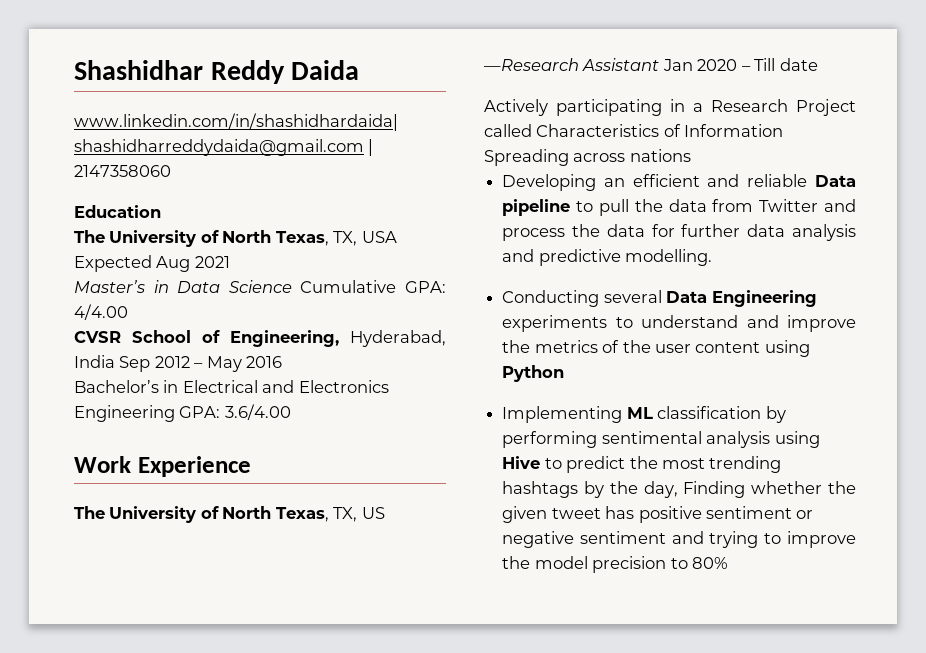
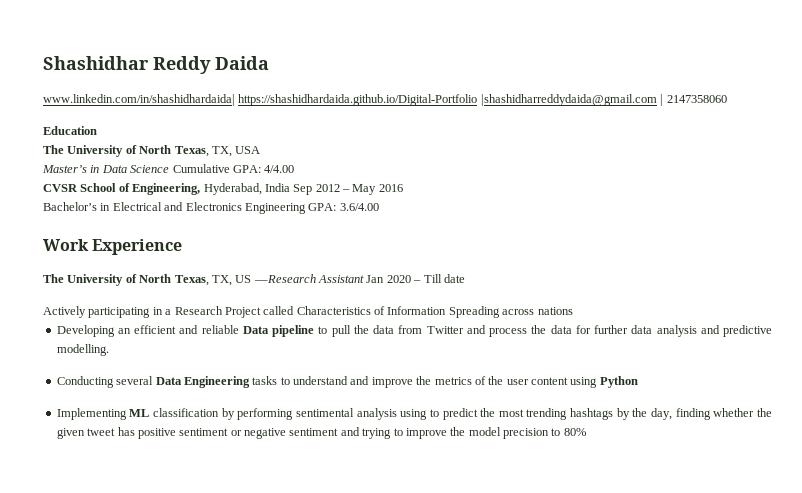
- www.linkedin.com/in/shashidhardaida| shashidharreddydaida@gmail.com | 2147358060
+ www.linkedin.com/in/shashidhardaida| https://shashidhardaida.github.io/Digital-Portfolio |shashidharreddydaida@gmail.com | 2147358060
- The University of North Texas, TX, USA Expected Aug 2021
+ The University of North Texas, TX, USA
- Conducting several Data Engineering experiments to understand and improve the metrics of the user content using Python
+ Conducting several Data Engineering tasks to understand and improve the metrics of the user content using Python
- Implementing ML classification by performing sentimental analysis using Hive to predict the most trending hashtags by the day, Finding whether the given tweet has positive sentiment or negative sentiment and trying to improve the model precision to 80%
+ Implementing ML classification by performing sentimental analysis using to predict the most trending hashtags by the day, finding whether the given tweet has positive sentiment or negative sentiment and trying to improve the model precision to 80%

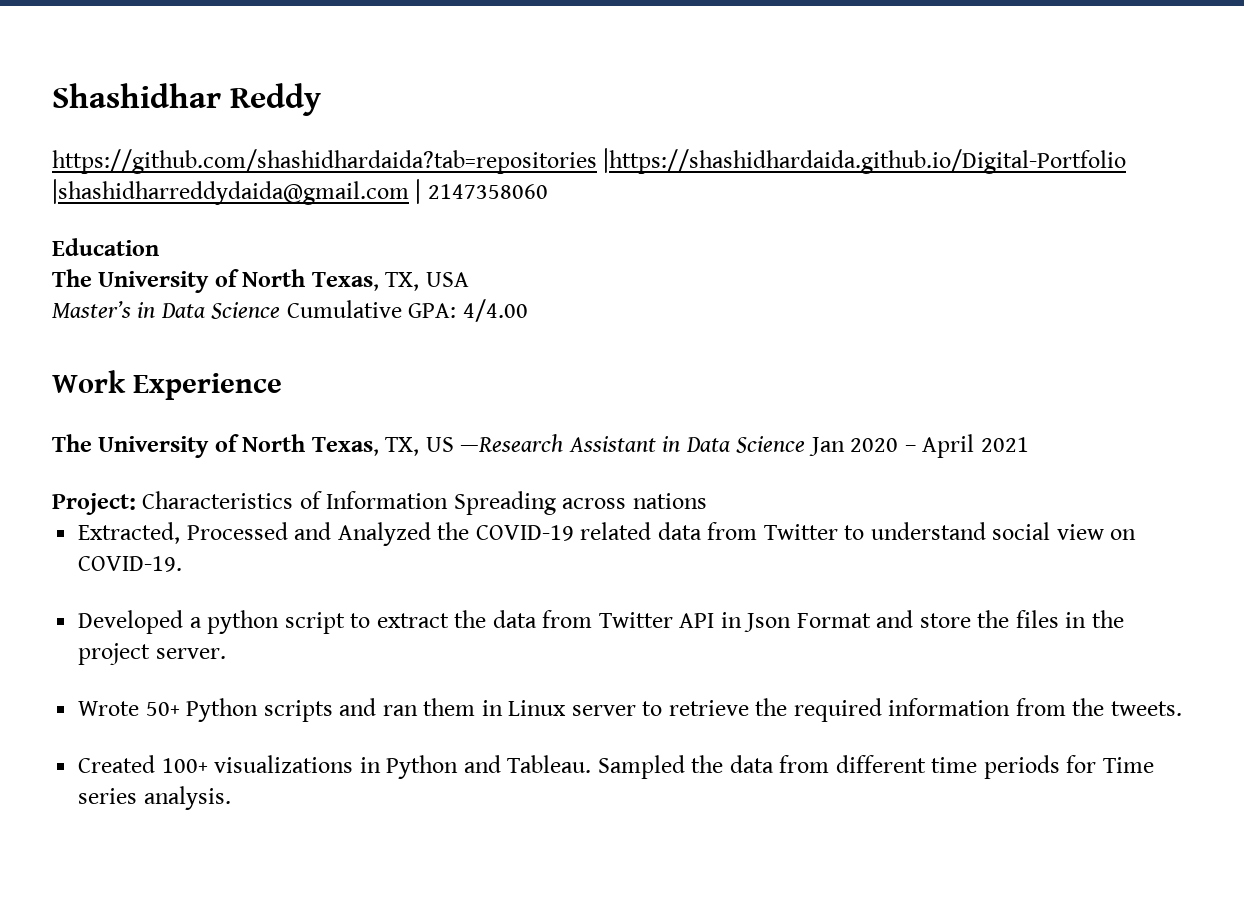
- Shashidhar Reddy Daida
- www.linkedin.com/in/shashidhardaida| https://shashidhardaida.github.io/Digital-Portfolio |shashidharreddydaida@gmail.com | 2147358060
+ Shashidhar Reddy
+ https://github.com/shashidhardaida?tab=repositories |https://shashidhardaida.github.io/Digital-Portfolio |shashidharreddydaida@gmail.com | 2147358060
- CVSR School of Engineering, Hyderabad, India Sep 2012 – May 2016
- Bachelor’s in Electrical and Electronics Engineering GPA: 3.6/4.00
- The University of North Texas, TX, US —Research Assistant Jan 2020 – Till date
- Actively participating in a Research Project called Characteristics of Information Spreading across nations
+ The University of North Texas, TX, US —Research Assistant in Data Science Jan 2020 – April 2021
+ Project: Characteristics of Information Spreading across nations
- Developing an efficient and reliable Data pipeline to pull the data from Twitter and process the data for further data analysis and predictive modelling.
- Conducting several Data Engineering tasks to understand and improve the metrics of the user content using Python
- Implementing ML classification by performing sentimental analysis using to predict the most trending hashtags by the day, finding whether the given tweet has positive sentiment or negative sentiment and trying to improve the model precision to 80%
+ Extracted, Processed and Analyzed the COVID-19 related data from Twitter to understand social view on COVID-19.
+ Developed a python script to extract the data from Twitter API in Json Format and store the files in the project server.
+ Wrote 50+ Python scripts and ran them in Linux server to retrieve the required information from the tweets.
+ Created 100+ visualizations in Python and Tableau. Sampled the data from different time periods for Time series analysis.

